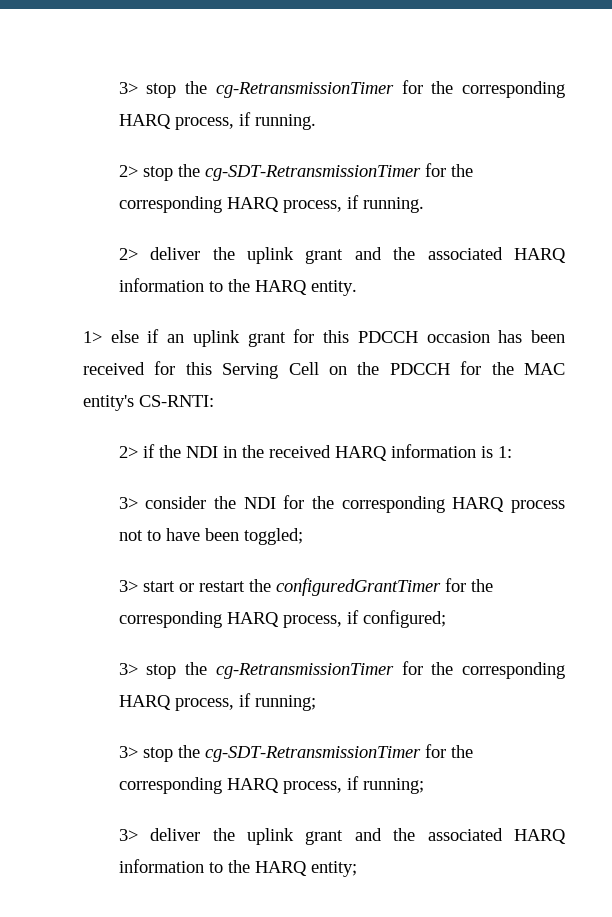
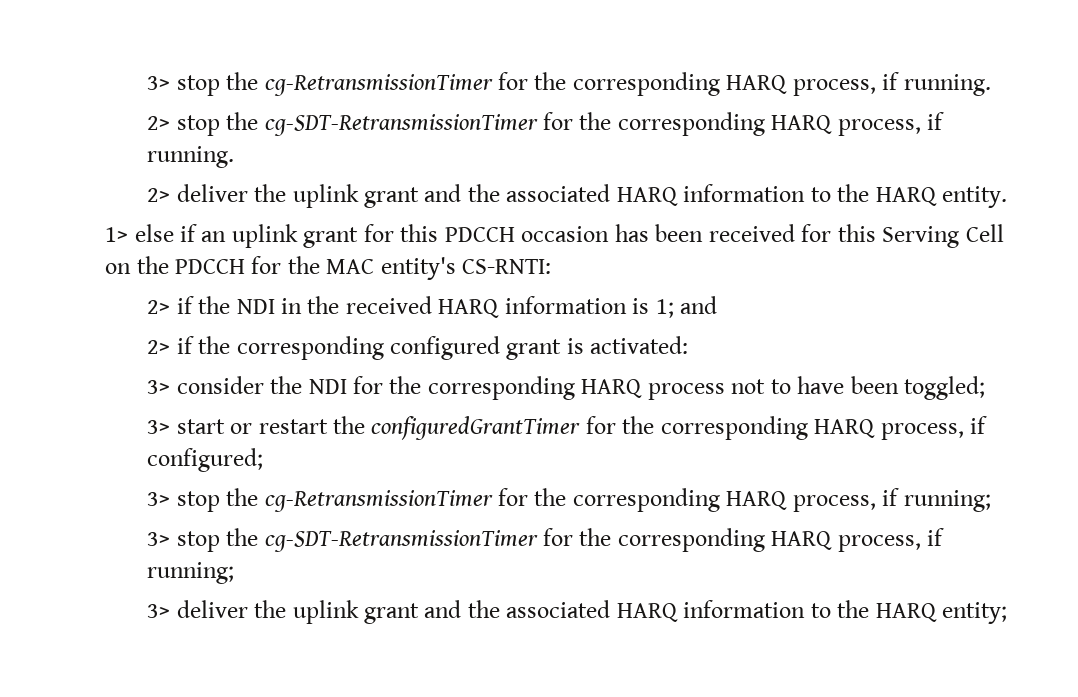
- 2> if the NDI in the received HARQ information is 1:
+ 2> if the NDI in the received HARQ information is 1; and
+ 2> if the corresponding configured grant is activated:

